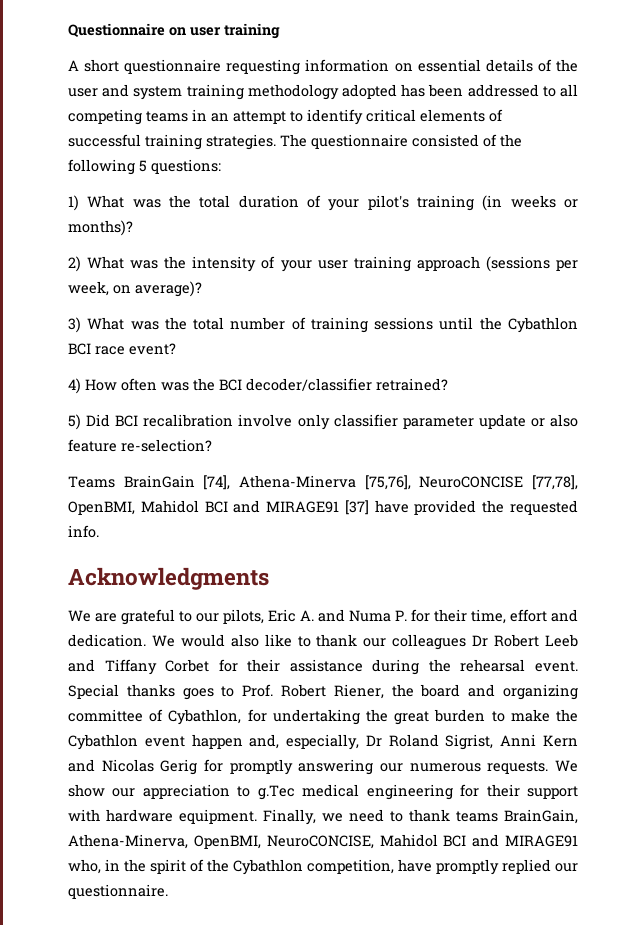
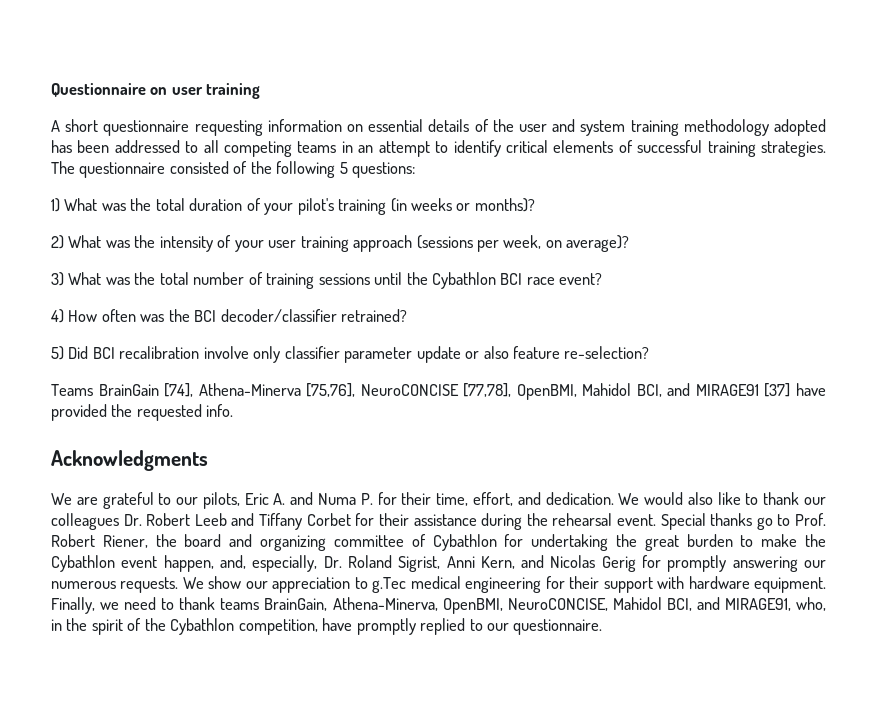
- Teams BrainGain [74], Athena-Minerva [75,76], NeuroCONCISE [77,78], OpenBMI, Mahidol BCI and MIRAGE91 [37] have provided the requested info.
+ Teams BrainGain [74], Athena-Minerva [75,76], NeuroCONCISE [77,78], OpenBMI, Mahidol BCI, and MIRAGE91 [37] have provided the requested info.
- We are grateful to our pilots, Eric A. and Numa P. for their time, effort and dedication.
+ We are grateful to our pilots, Eric A. and Numa P. for their time, effort, and dedication.
- We would also like to thank our colleagues Dr Robert Leeb and Tiffany Corbet for their assistance during the rehearsal event.
+ We would also like to thank our colleagues Dr. Robert Leeb and Tiffany Corbet for their assistance during the rehearsal event.
- Special thanks goes to Prof. Robert Riener, the board and organizing committee of Cybathlon, for undertaking the great burden to make the Cybathlon event happen and, especially, Dr Roland Sigrist, Anni Kern and Nicolas Gerig for promptly answering our numerous requests.
+ Special thanks go to Prof. Robert Riener, the board and organizing committee of Cybathlon for undertaking the great burden to make the Cybathlon event happen, and, especially, Dr. Roland Sigrist, Anni Kern, and Nicolas Gerig for promptly answering our numerous requests.
- Finally, we need to thank teams BrainGain, Athena-Minerva, OpenBMI, NeuroCONCISE, Mahidol BCI and MIRAGE91 who, in the spirit of the Cybathlon competition, have promptly replied our questionnaire.
+ Finally, we need to thank teams BrainGain, Athena-Minerva, OpenBMI, NeuroCONCISE, Mahidol BCI, and MIRAGE91, who, in the spirit of the Cybathlon competition, have promptly replied to our questionnaire.

